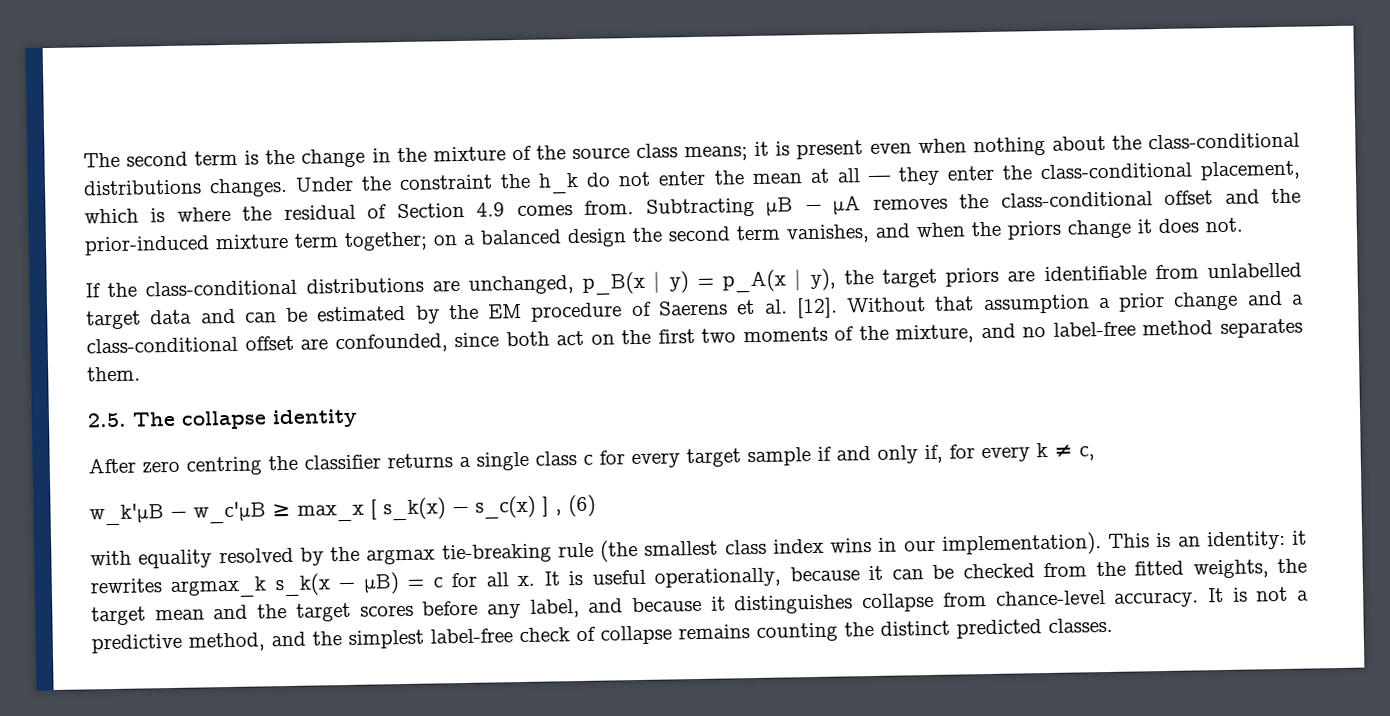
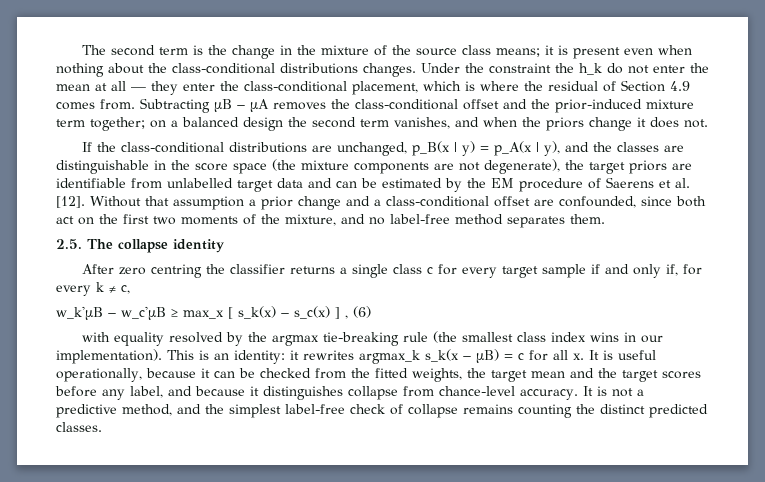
- If the class-conditional distributions are unchanged, p_B(x | y) = p_A(x | y), the target priors are identifiable from unlabelled target data and can be estimated by the EM procedure of Saerens et al. [12].
+ If the class-conditional distributions are unchanged, p_B(x | y) = p_A(x | y), and the classes are distinguishable in the score space (the mixture components are not degenerate), the target priors are identifiable from unlabelled target data and can be estimated by the EM procedure of Saerens et al. [12].

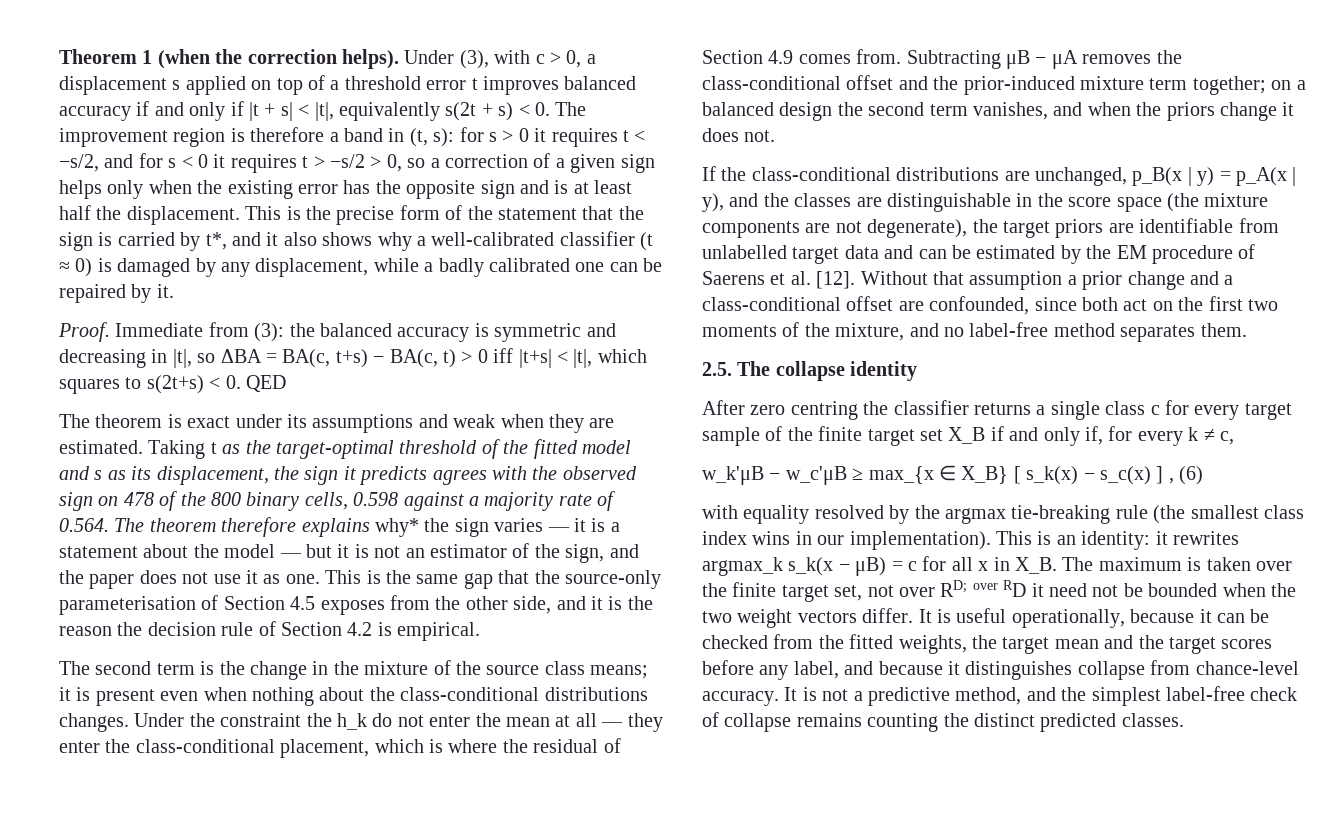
+ Theorem 1 (when the correction helps). Under (3), with c > 0, a displacement s applied on top of a threshold error t improves balanced accuracy if and only if |t + s| < |t|, equivalently s(2t + s) < 0. The improvement region is therefore a band in (t, s): for s > 0 it requires t < −s/2, and for s < 0 it requires t > −s/2 > 0, so a correction of a given sign helps only when the existing error has the opposite sign and is at least half the displacement. This is the precise form of the statement that the sign is carried by t*, and it also shows why a well-calibrated classifier (t ≈ 0) is damaged by any displacement, while a badly calibrated one can be repaired by it.
+ Proof. Immediate from (3): the balanced accuracy is symmetric and decreasing in |t|, so ΔBA = BA(c, t+s) − BA(c, t) > 0 iff |t+s| < |t|, which squares to s(2t+s) < 0. QED
+ The theorem is exact under its assumptions and weak when they are estimated. Taking t as the target-optimal threshold of the fitted model and s as its displacement, the sign it predicts agrees with the observed sign on 478 of the 800 binary cells, 0.598 against a majority rate of 0.564. The theorem therefore explains why* the sign varies — it is a statement about the model — but it is not an estimator of the sign, and the paper does not use it as one. This is the same gap that the source-only parameterisation of Section 4.5 exposes from the other side, and it is the reason the decision rule of Section 4.2 is empirical.
- After zero centring the classifier returns a single class c for every target sample if and only if, for every k ≠ c,
+ After zero centring the classifier returns a single class c for every target sample of the finite target set X_B if and only if, for every k ≠ c,
- w_k'μB − w_c'μB ≥ max_x [ s_k(x) − s_c(x) ] , (6)
+ w_k'μB − w_c'μB ≥ max_{x ∈ X_B} [ s_k(x) − s_c(x) ] , (6)
- This is an identity: it rewrites argmax_k s_k(x − μB) = c for all x.
+ This is an identity: it rewrites argmax_k s_k(x − μB) = c for all x in X_B. The maximum is taken over the finite target set, not over RD; over RD it need not be bounded when the two weight vectors differ.

